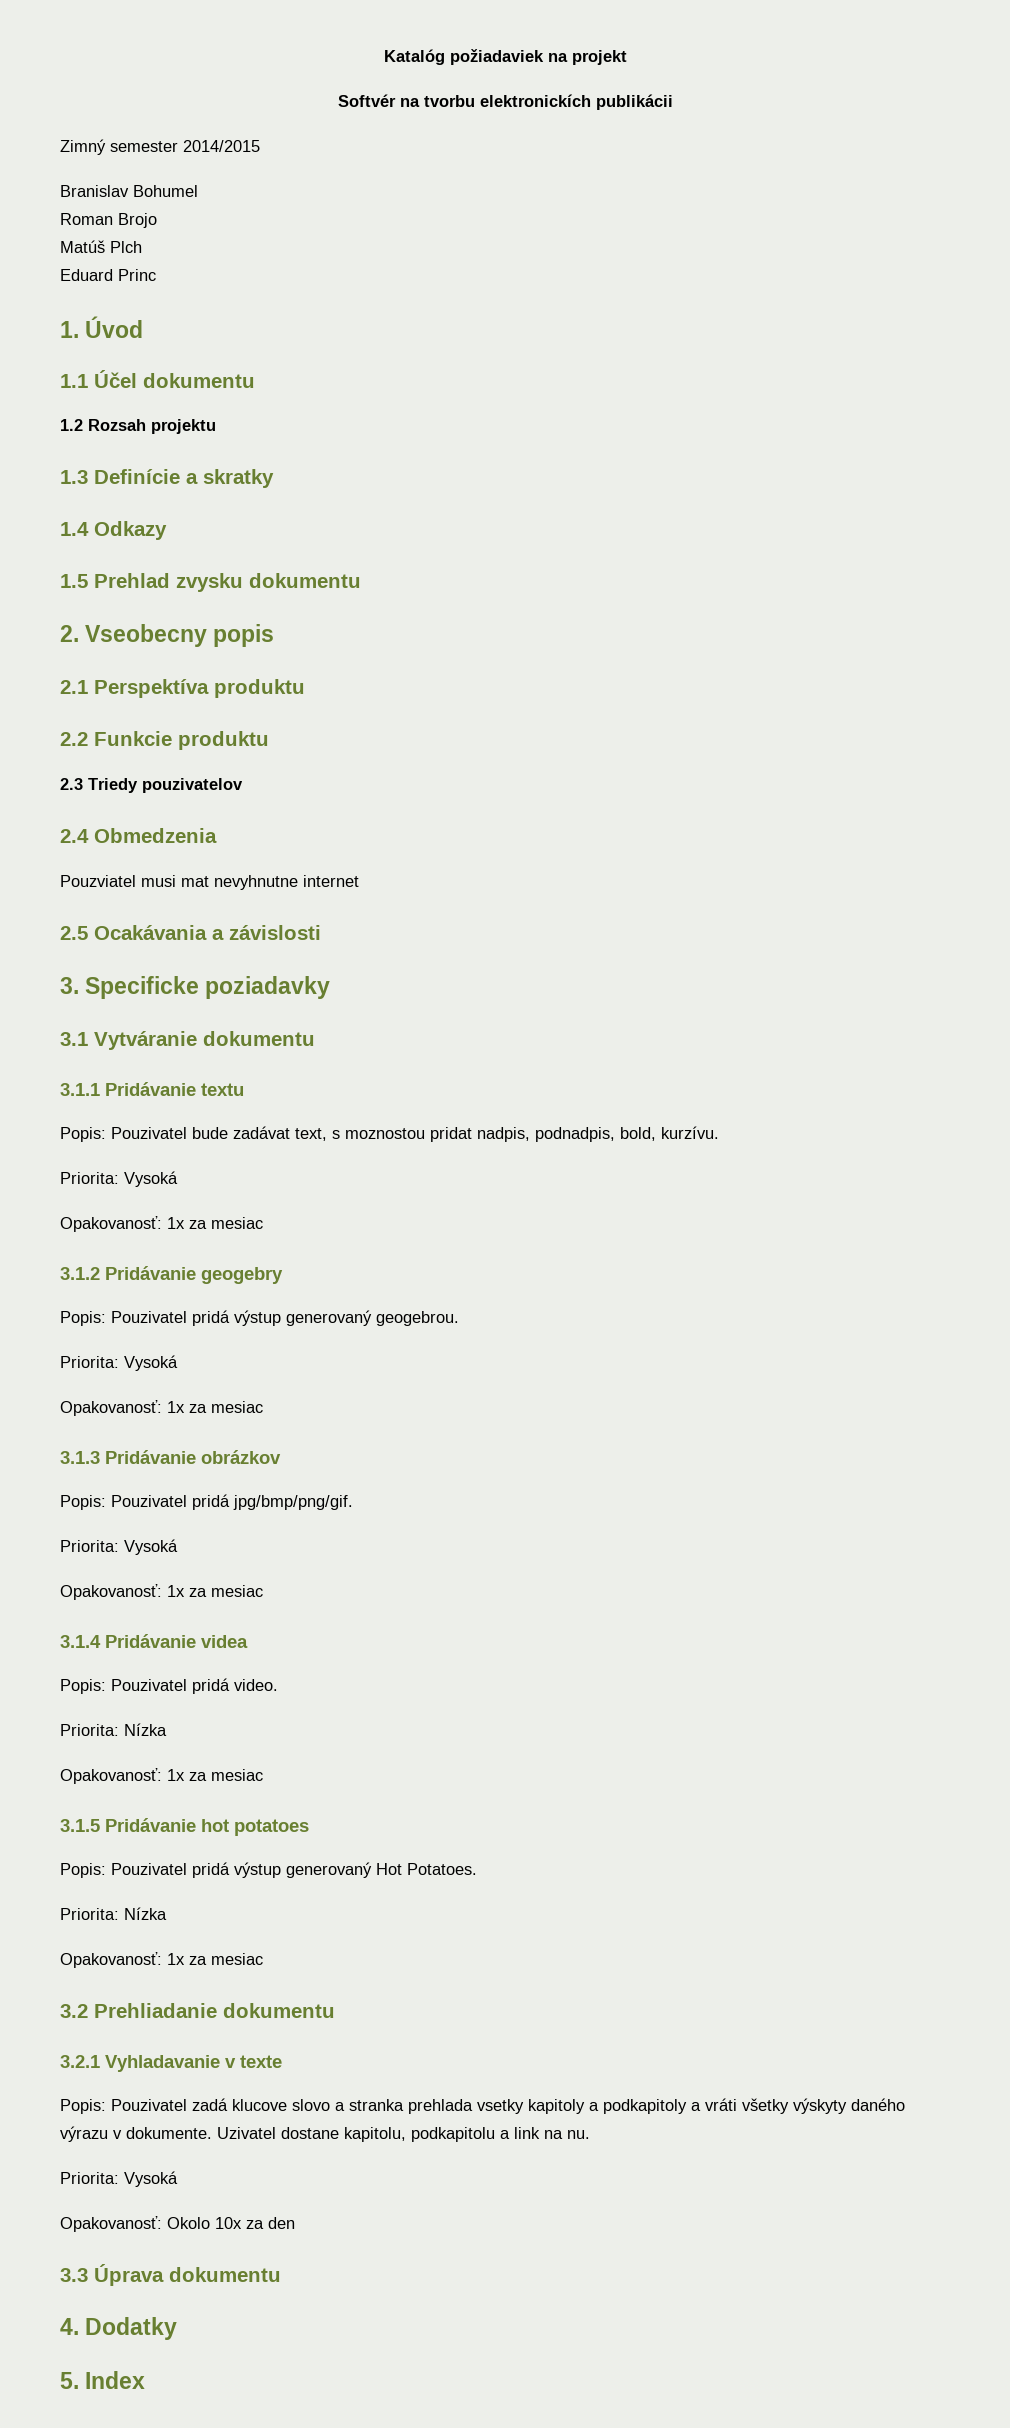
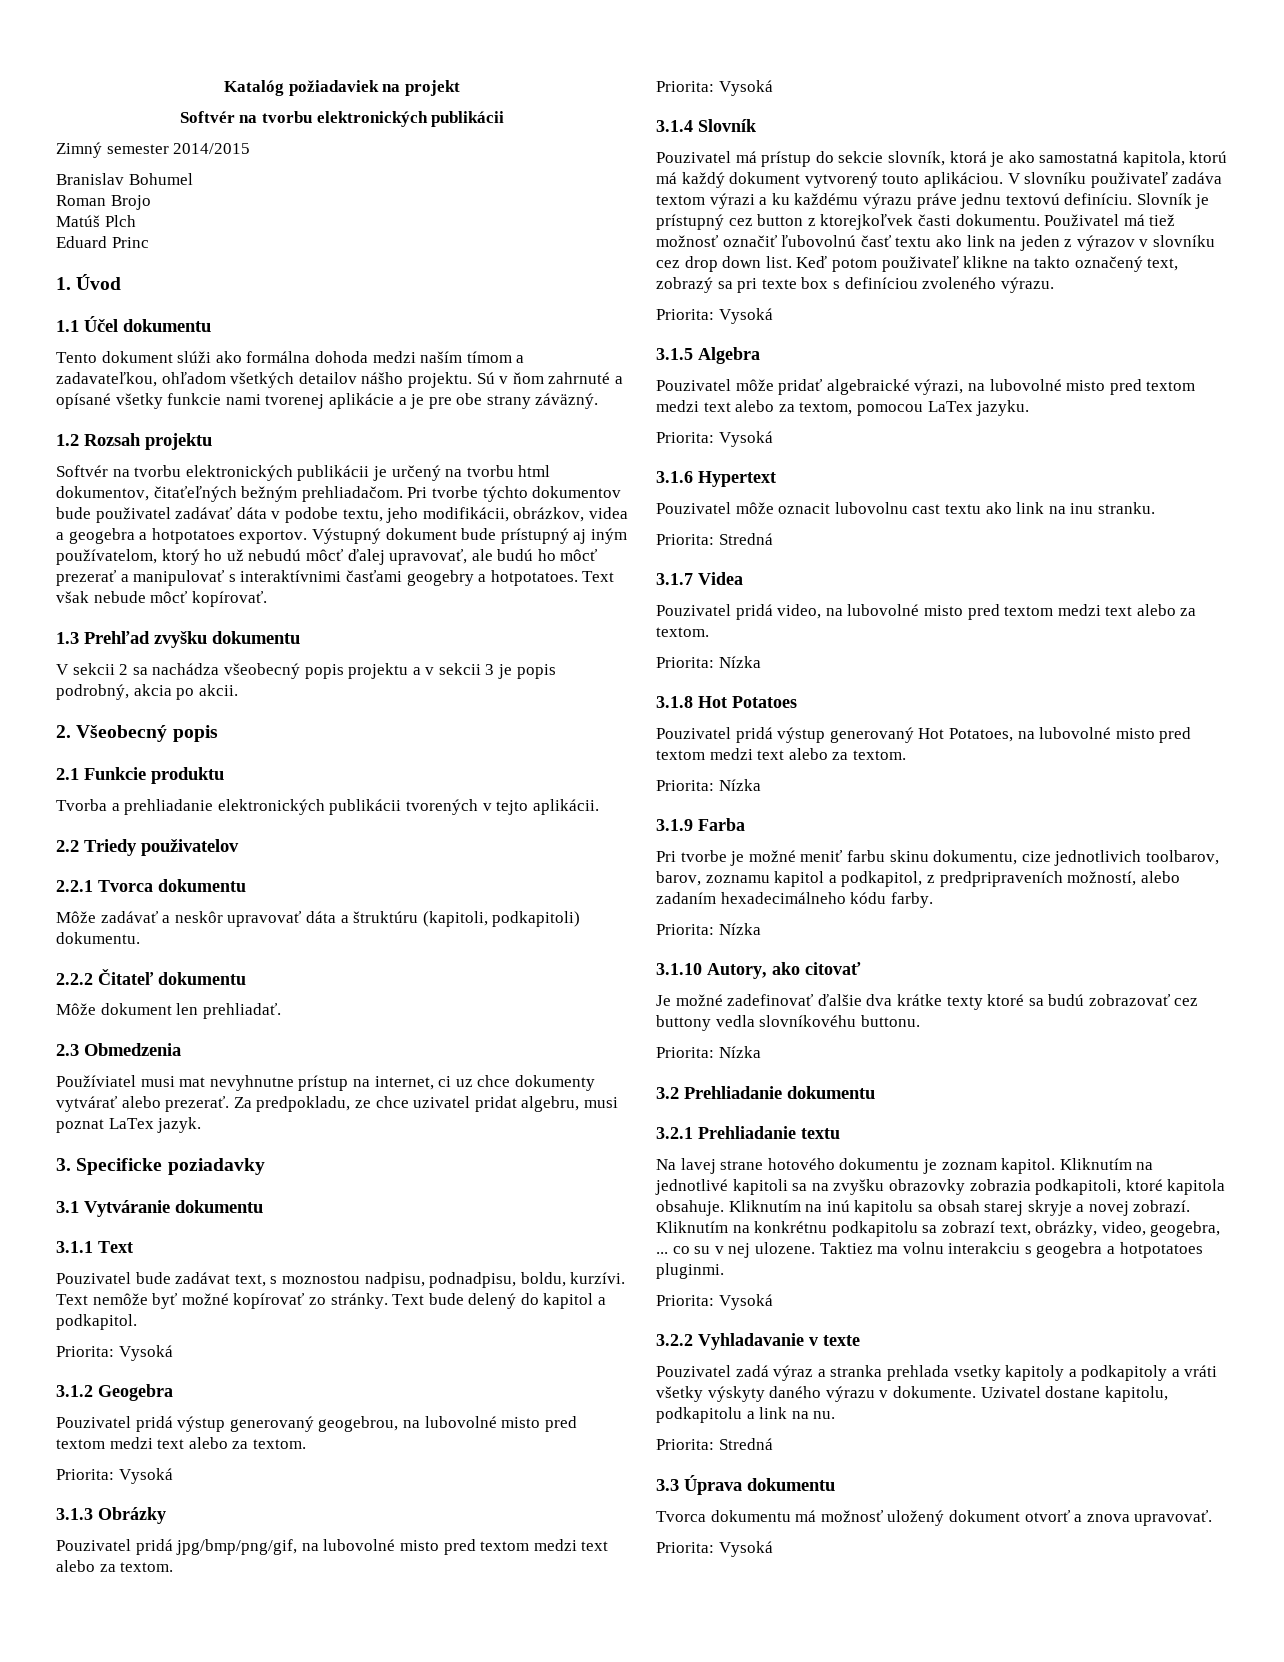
  Katalóg požiadaviek na projekt
- Softvér na tvorbu elektronickích publikácii
+ Softvér na tvorbu elektronických publikácii
+ Tento dokument slúži ako formálna dohoda medzi naším tímom a zadavateľkou, ohľadom všetkých detailov nášho projektu. Sú v ňom zahrnuté a opísané všetky funkcie nami tvorenej aplikácie a je pre obe strany záväzný.
  1.2 Rozsah projektu
- 1.3 Definície a skratky
- 1.4 Odkazy
- 1.5 Prehlad zvysku dokumentu
+ Softvér na tvorbu elektronických publikácii je určený na tvorbu html dokumentov, čitaťeľných bežným prehliadačom. Pri tvorbe týchto dokumentov bude použivatel zadávať dáta v podobe textu, jeho modifikácii, obrázkov, videa a geogebra a hotpotatoes exportov. Výstupný dokument bude prístupný aj iným používatelom, ktorý ho už nebudú môcť ďalej upravovať, ale budú ho môcť prezerať a manipulovať s interaktívnimi časťami geogebry a hotpotatoes. Text však nebude môcť kopírovať.
+ 1.3 Prehľad zvyšku dokumentu
+ V sekcii 2 sa nachádza všeobecný popis projektu a v sekcii 3 je popis podrobný, akcia po akcii.
- 2. Vseobecny popis
+ 2. Všeobecný popis
- 2.1 Perspektíva produktu
- 2.2 Funkcie produktu
+ 2.1 Funkcie produktu
- 2.3 Triedy pouzivatelov
- 2.4 Obmedzenia
+ Tvorba a prehliadanie elektronických publikácii tvorených v tejto aplikácii.
+ 2.2 Triedy použivatelov
+ 2.2.1 Tvorca dokumentu
+ Môže zadávať a neskôr upravovať dáta a štruktúru (kapitoli, podkapitoli) dokumentu.
+ 2.2.2 Čitateľ dokumentu
+ Môže dokument len prehliadať.
+ 2.3 Obmedzenia
- Pouzviatel musi mat nevyhnutne internet
- 2.5 Ocakávania a závislosti
+ Používiatel musi mat nevyhnutne prístup na internet, ci uz chce dokumenty vytvárať alebo prezerať. Za predpokladu, ze chce uzivatel pridat algebru, musi poznat LaTex jazyk.
- 3.1.1 Pridávanie textu
- Popis: Pouzivatel bude zadávat text, s moznostou pridat nadpis, podnadpis, bold, kurzívu.
+ 3.1.1 Text
+ Pouzivatel bude zadávat text, s moznostou nadpisu, podnadpisu, boldu, kurzívi. Text nemôže byť možné kopírovať zo stránky. Text bude delený do kapitol a podkapitol.
  Priorita: Vysoká
- Opakovanosť: 1x za mesiac
- 3.1.2 Pridávanie geogebry
- Popis: Pouzivatel pridá výstup generovaný geogebrou.
+ 3.1.2 Geogebra
+ Pouzivatel pridá výstup generovaný geogebrou, na lubovolné misto pred textom medzi text alebo za textom.
  Priorita: Vysoká
- Opakovanosť: 1x za mesiac
- 3.1.3 Pridávanie obrázkov
- Popis: Pouzivatel pridá jpg/bmp/png/gif.
+ 3.1.3 Obrázky
+ Pouzivatel pridá jpg/bmp/png/gif, na lubovolné misto pred textom medzi text alebo za textom.
  Priorita: Vysoká
- Opakovanosť: 1x za mesiac
- 3.1.4 Pridávanie videa
- Popis: Pouzivatel pridá video.
+ 3.1.4 Slovník
+ Pouzivatel má prístup do sekcie slovník, ktorá je ako samostatná kapitola, ktorú má každý dokument vytvorený touto aplikáciou. V slovníku použivateľ zadáva textom výrazi a ku každému výrazu práve jednu textovú definíciu. Slovník je prístupný cez button z ktorejkoľvek časti dokumentu. Použivatel má tiež možnosť označiť ľubovolnú časť textu ako link na jeden z výrazov v slovníku cez drop down list. Keď potom použivateľ klikne na takto označený text, zobrazý sa pri texte box s definíciou zvoleného výrazu.
+ Priorita: Vysoká
+ 3.1.5 Algebra
+ Pouzivatel môže pridať algebraické výrazi, na lubovolné misto pred textom medzi text alebo za textom, pomocou LaTex jazyku.
+ Priorita: Vysoká
+ 3.1.6 Hypertext
+ Pouzivatel môže oznacit lubovolnu cast textu ako link na inu stranku.
+ Priorita: Stredná
+ 3.1.7 Videa
+ Pouzivatel pridá video, na lubovolné misto pred textom medzi text alebo za textom.
  Priorita: Nízka
- Opakovanosť: 1x za mesiac
- 3.1.5 Pridávanie hot potatoes
- Popis: Pouzivatel pridá výstup generovaný Hot Potatoes.
+ 3.1.8 Hot Potatoes
+ Pouzivatel pridá výstup generovaný Hot Potatoes, na lubovolné misto pred textom medzi text alebo za textom.
  Priorita: Nízka
- Opakovanosť: 1x za mesiac
+ 3.1.9 Farba
+ Pri tvorbe je možné meniť farbu skinu dokumentu, cize jednotlivich toolbarov, barov, zoznamu kapitol a podkapitol, z predpripraveních možností, alebo zadaním hexadecimálneho kódu farby.
+ Priorita: Nízka
+ 3.1.10 Autory, ako citovať
+ Je možné zadefinovať ďalšie dva krátke texty ktoré sa budú zobrazovať cez buttony vedla slovníkovéhu buttonu.
+ Priorita: Nízka
  3.2 Prehliadanie dokumentu
- 3.2.1 Vyhladavanie v texte
+ 3.2.1 Prehliadanie textu
+ Na lavej strane hotového dokumentu je zoznam kapitol. Kliknutím na jednotlivé kapitoli sa na zvyšku obrazovky zobrazia podkapitoli, ktoré kapitola obsahuje. Kliknutím na inú kapitolu sa obsah starej skryje a novej zobrazí. Kliknutím na konkrétnu podkapitolu sa zobrazí text, obrázky, video, geogebra, ... co su v nej ulozene. Taktiez ma volnu interakciu s geogebra a hotpotatoes pluginmi.
+ Priorita: Vysoká
+ 3.2.2 Vyhladavanie v texte
- Popis: Pouzivatel zadá klucove slovo a stranka prehlada vsetky kapitoly a podkapitoly a vráti všetky výskyty daného výrazu v dokumente.
+ Pouzivatel zadá výraz a stranka prehlada vsetky kapitoly a podkapitoly a vráti všetky výskyty daného výrazu v dokumente.
  Uzivatel dostane kapitolu, podkapitolu a link na nu.
+ Priorita: Stredná
+ 3.3 Úprava dokumentu
+ Tvorca dokumentu má možnosť uložený dokument otvorť a znova upravovať.
  Priorita: Vysoká
- Opakovanosť: Okolo 10x za den
- 3.3 Úprava dokumentu
- 4. Dodatky
- 5. Index

